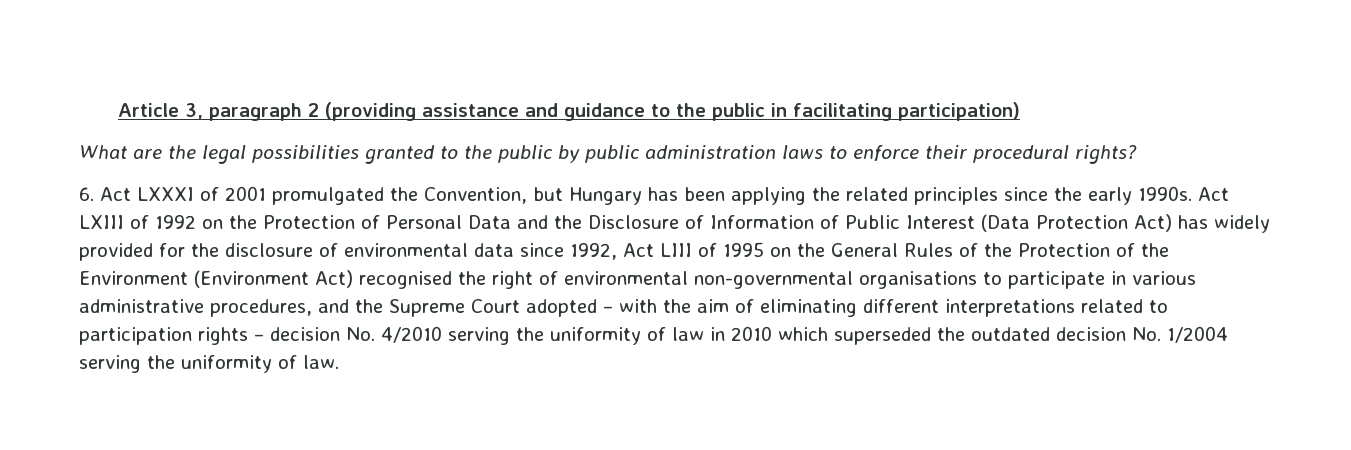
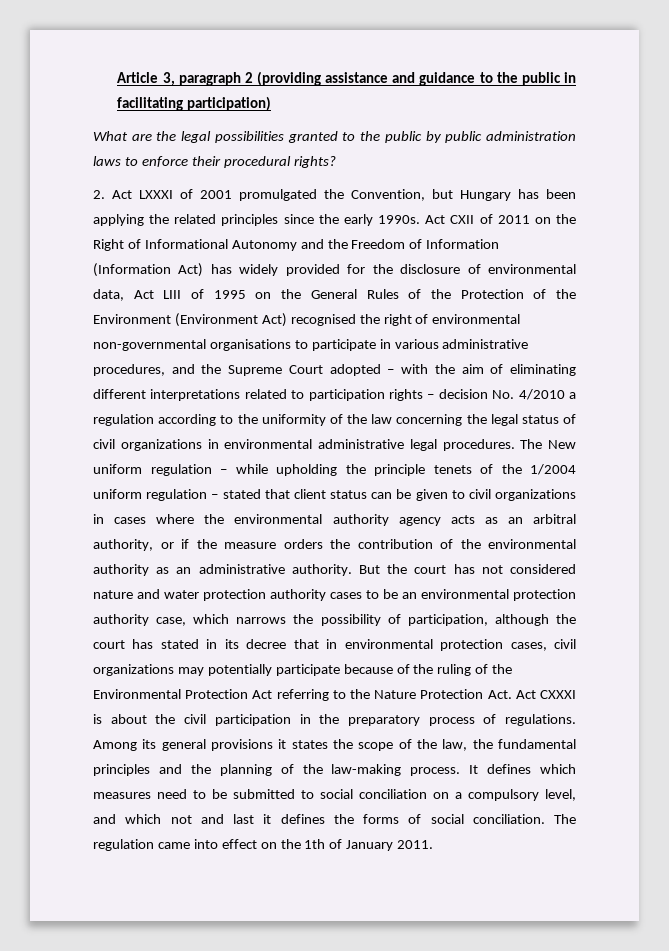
- 6. Act LXXXI of 2001 promulgated the Convention, but Hungary has been applying the related principles since the early 1990s.
+ 2. Act LXXXI of 2001 promulgated the Convention, but Hungary has been applying the related principles since the early 1990s.
- Act LXIII of 1992 on the Protection of Personal Data and the Disclosure of Information of Public Interest (Data Protection Act) has widely provided for the disclosure of environmental data since 1992, Act LIII of 1995 on the General Rules of the Protection of the Environment (Environment Act) recognised the right of environmental non-governmental organisations to participate in various administrative procedures, and the Supreme Court adopted – with the aim of eliminating different interpretations related to participation rights – decision No. 4/2010 serving the uniformity of law in 2010 which superseded the outdated decision No. 1/2004 serving the uniformity of law.
+ Act CXII of 2011 on the Right of Informational Autonomy and the Freedom of Information (Information Act) has widely provided for the disclosure of environmental data, Act LIII of 1995 on the General Rules of the Protection of the Environment (Environment Act) recognised the right of environmental non-governmental organisations to participate in various administrative procedures, and the Supreme Court adopted – with the aim of eliminating different interpretations related to participation rights – decision No. 4/2010 a regulation according to the uniformity of the law concerning the legal status of civil organizations in environmental administrative legal procedures. The New uniform regulation – while upholding the principle tenets of the 1/2004 uniform regulation – stated that client status can be given to civil organizations in cases where the environmental authority agency acts as an arbitral authority, or if the measure orders the contribution of the environmental authority as an administrative authority. But the court has not considered nature and water protection authority cases to be an environmental protection authority case, which narrows the possibility of participation, although the court has stated in its decree that in environmental protection cases, civil organizations may potentially participate because of the ruling of the Environmental Protection Act referring to the Nature Protection Act. Act CXXXI is about the civil participation in the preparatory process of regulations. Among its general provisions it states the scope of the law, the fundamental principles and the planning of the law-making process. It defines which measures need to be submitted to social conciliation on a compulsory level, and which not and last it defines the forms of social conciliation. The regulation came into effect on the 1th of January 2011.

